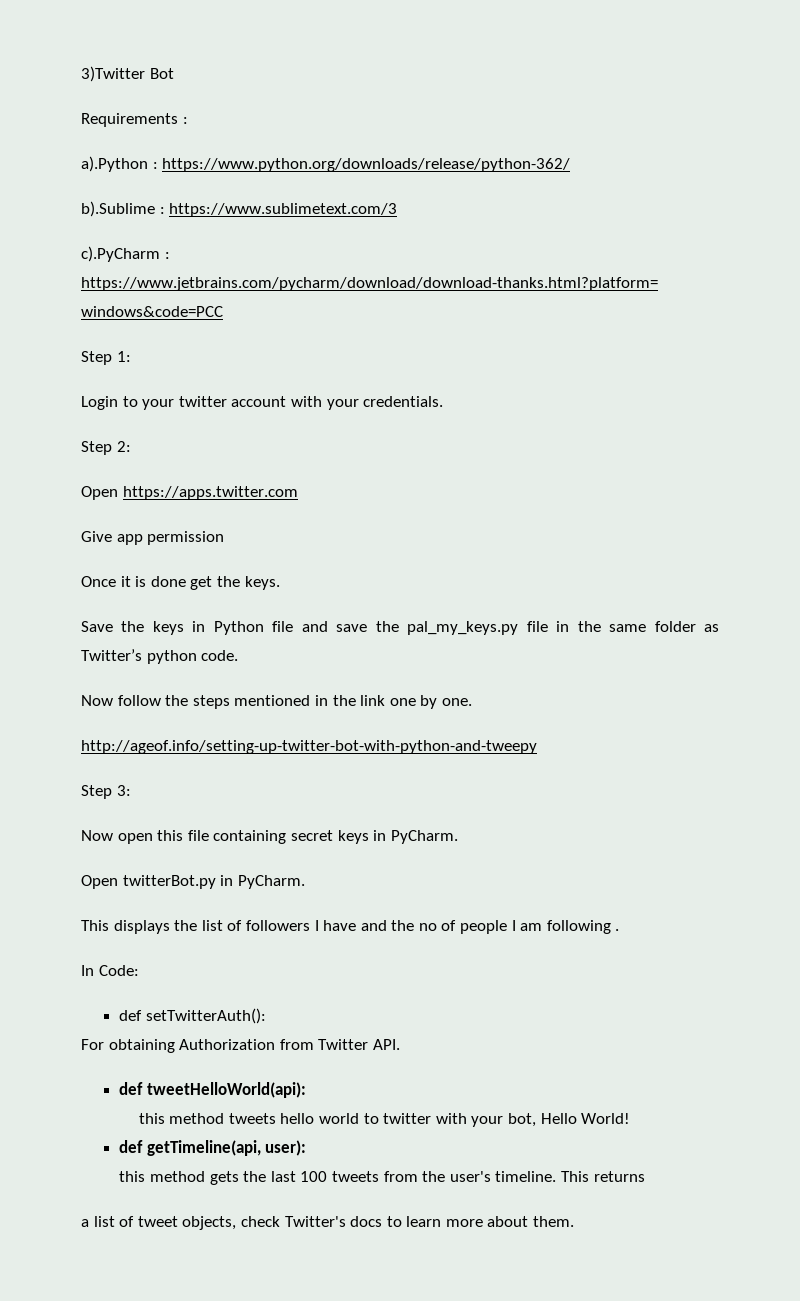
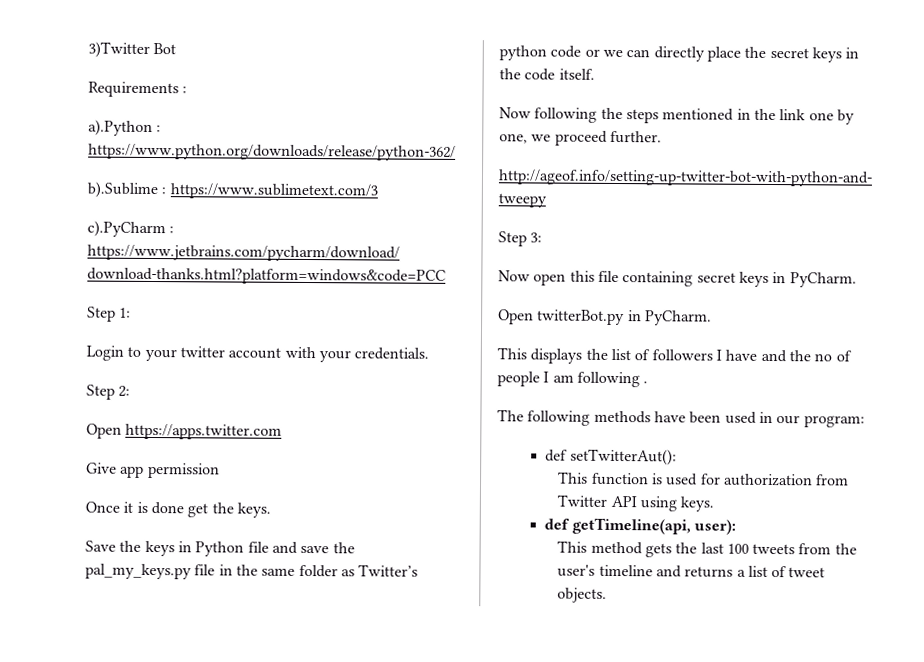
- Save the keys in Python file and save the pal_my_keys.py file in the same folder as Twitter’s python code.
- Now follow the steps mentioned in the link one by one.
+ Save the keys in Python file and save the pal_my_keys.py file in the same folder as Twitter’s python code or we can directly place the secret keys in the code itself.
+ Now following the steps mentioned in the link one by one, we proceed further.
- In Code:
- def setTwitterAuth():
- For obtaining Authorization from Twitter API.
- def tweetHelloWorld(api):
- this method tweets hello world to twitter with your bot, Hello World!
+ The following methods have been used in our program:
+ def setTwitterAut():
+ This function is used for authorization from Twitter API using keys.
- this method gets the last 100 tweets from the user's timeline. This returns
- a list of tweet objects, check Twitter's docs to learn more about them.
+ This method gets the last 100 tweets from the user's timeline and returns a list of tweet objects.

